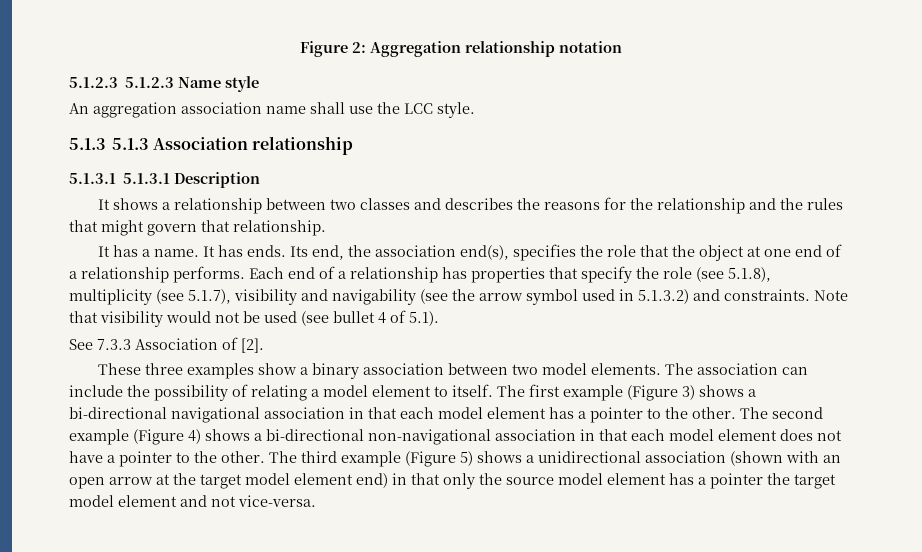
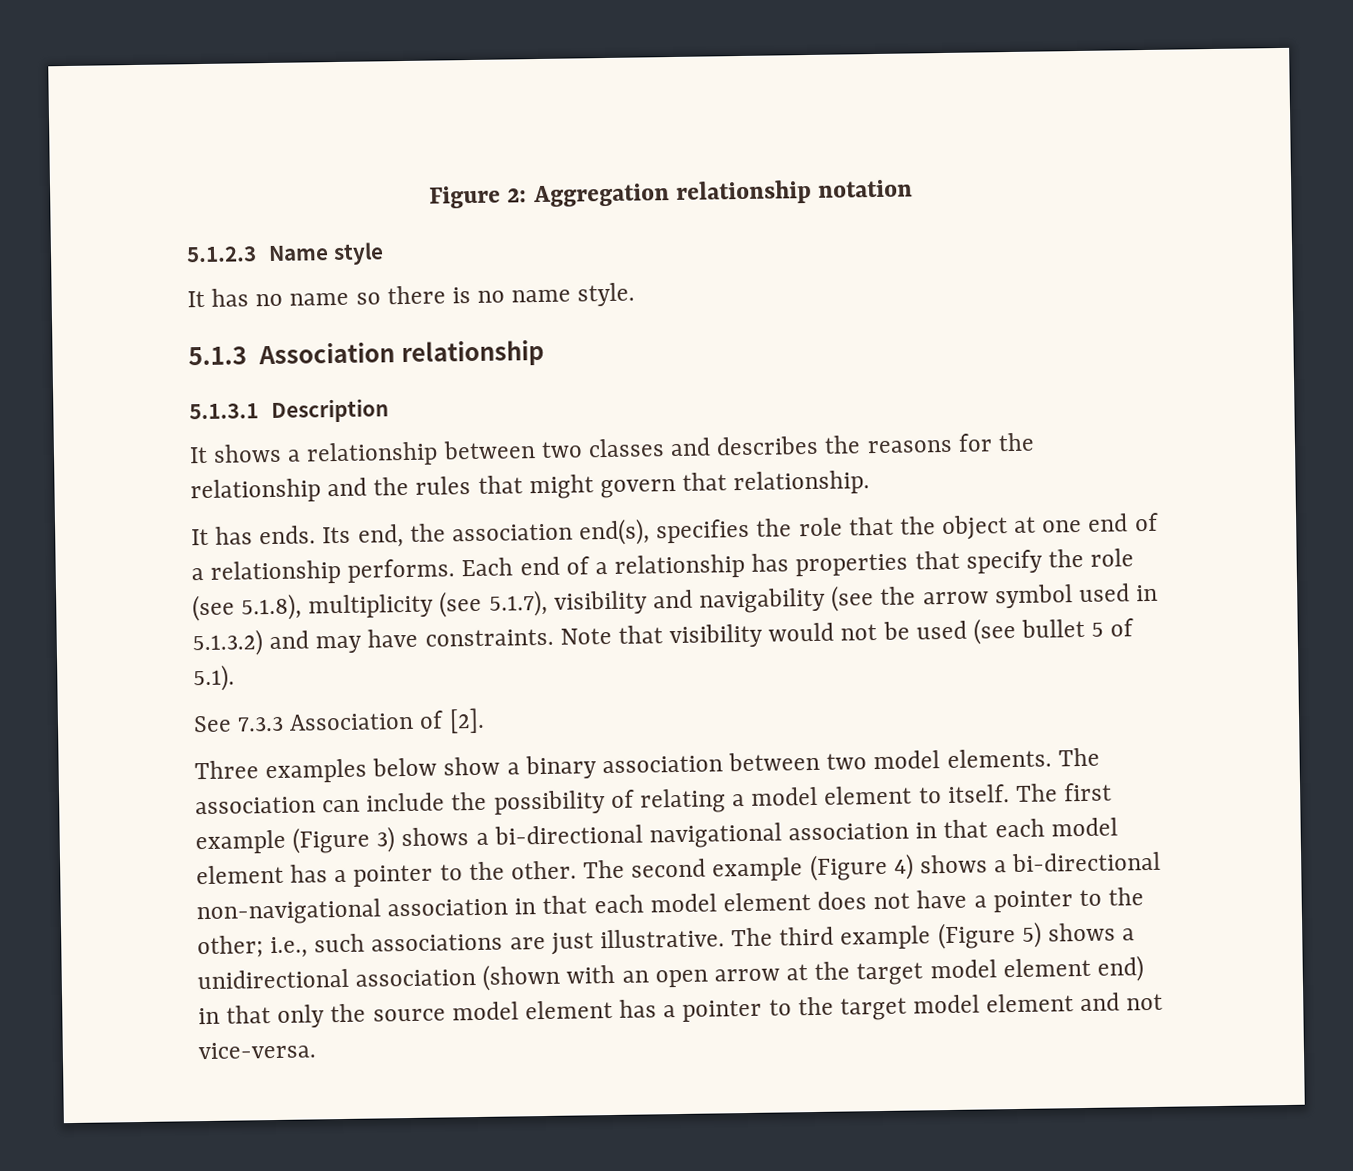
- 5.1.2.3 5.1.2.3 Name style
+ 5.1.2.3 Name style
- An aggregation association name shall use the LCC style.
+ It has no name so there is no name style.
- 5.1.3 5.1.3 Association relationship
+ 5.1.3 Association relationship
- 5.1.3.1 5.1.3.1 Description
+ 5.1.3.1 Description
- It has a name. It has ends.
+ It has ends.
- Each end of a relationship has properties that specify the role (see 5.1.8), multiplicity (see 5.1.7), visibility and navigability (see the arrow symbol used in 5.1.3.2) and constraints.
+ Each end of a relationship has properties that specify the role (see 5.1.8), multiplicity (see 5.1.7), visibility and navigability (see the arrow symbol used in 5.1.3.2) and may have constraints.
- Note that visibility would not be used (see bullet 4 of 5.1).
+ Note that visibility would not be used (see bullet 5 of 5.1).
- These three examples show a binary association between two model elements.
+ Three examples below show a binary association between two model elements.
- The second example (Figure 4) shows a bi-directional non-navigational association in that each model element does not have a pointer to the other.
+ The second example (Figure 4) shows a bi-directional non-navigational association in that each model element does not have a pointer to the other; i.e., such associations are just illustrative.
- The third example (Figure 5) shows a unidirectional association (shown with an open arrow at the target model element end) in that only the source model element has a pointer the target model element and not vice-versa.
+ The third example (Figure 5) shows a unidirectional association (shown with an open arrow at the target model element end) in that only the source model element has a pointer to the target model element and not vice-versa.

